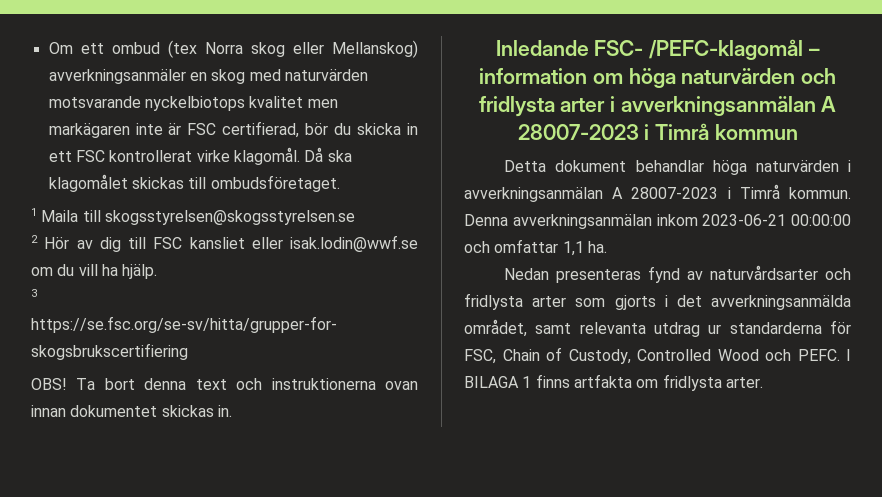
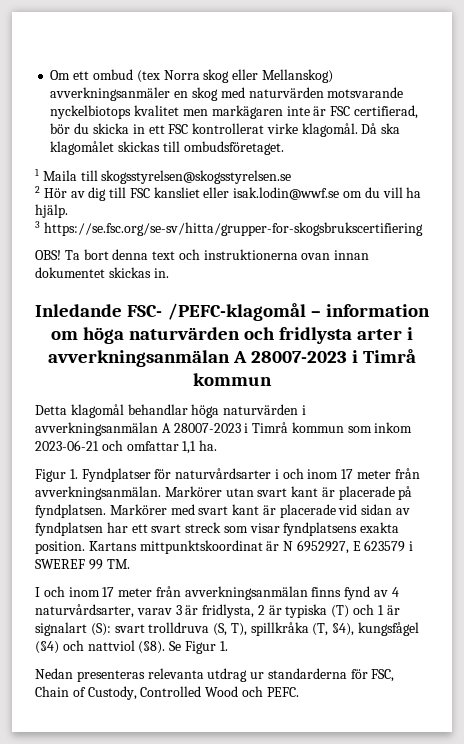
- Detta dokument behandlar höga naturvärden i avverkningsanmälan A 28007-2023 i Timrå kommun. Denna avverkningsanmälan inkom 2023-06-21 00:00:00 och omfattar 1,1 ha.
+ Detta klagomål behandlar höga naturvärden i avverkningsanmälan A 28007-2023 i Timrå kommun som inkom 2023-06-21 och omfattar 1,1 ha.
- Nedan presenteras fynd av naturvårdsarter och fridlysta arter som gjorts i det avverkningsanmälda området, samt relevanta utdrag ur standarderna för FSC, Chain of Custody, Controlled Wood och PEFC. I BILAGA 1 finns artfakta om fridlysta arter.
+ Figur 1. Fyndplatser för naturvårdsarter i och inom 17 meter från avverkningsanmälan. Markörer utan svart kant är placerade på fyndplatsen. Markörer med svart kant är placerade vid sidan av fyndplatsen har ett svart streck som visar fyndplatsens exakta position. Kartans mittpunktskoordinat är N 6952927, E 623579 i SWEREF 99 TM.
+ I och inom 17 meter från avverkningsanmälan finns fynd av 4 naturvårdsarter, varav 3 är fridlysta, 2 är typiska (T) och 1 är signalart (S): svart trolldruva (S, T), spillkråka (T, §4), kungsfågel (§4) och nattviol (§8). Se Figur 1.
+ Nedan presenteras relevanta utdrag ur standarderna för FSC, Chain of Custody, Controlled Wood och PEFC.

